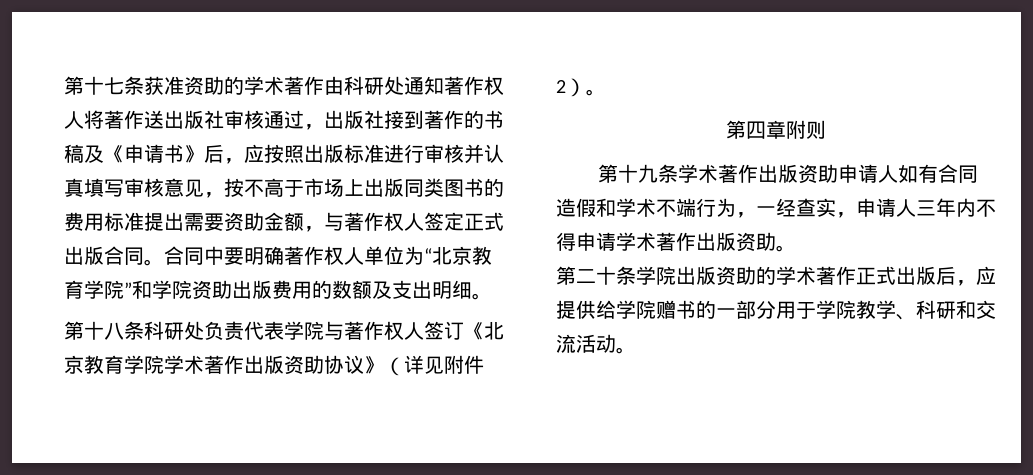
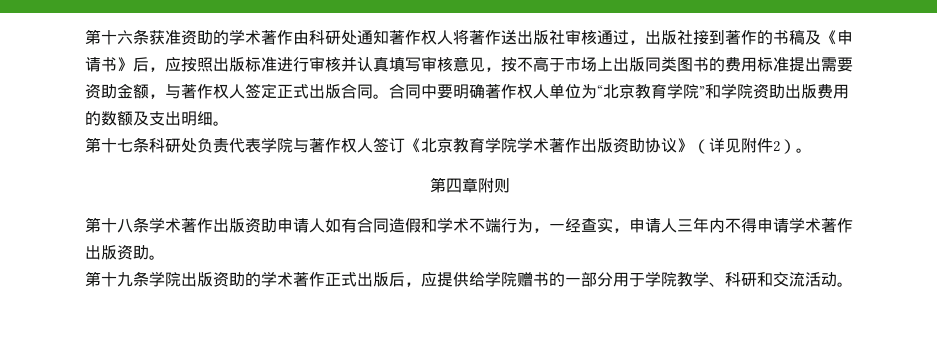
- 第十七条获准资助的学术著作由科研处通知著作权人将著作送出版社审核通过，出版社接到著作的书稿及《申请书》后，应按照出版标准进行审核并认真填写审核意见，按不高于市场上出版同类图书的费用标准提出需要资助金额，与著作权人签定正式出版合同。
+ 第十六条获准资助的学术著作由科研处通知著作权人将著作送出版社审核通过，出版社接到著作的书稿及《申请书》后，应按照出版标准进行审核并认真填写审核意见，按不高于市场上出版同类图书的费用标准提出需要资助金额，与著作权人签定正式出版合同。
- 第十八条科研处负责代表学院与著作权人签订《北京教育学院学术著作出版资助协议》（详见附件2）。
+ 第十七条科研处负责代表学院与著作权人签订《北京教育学院学术著作出版资助协议》（详见附件2）。
- 第十九条学术著作出版资助申请人如有合同造假和学术不端行为，一经查实，申请人三年内不得申请学术著作出版资助。
+ 第十八条学术著作出版资助申请人如有合同造假和学术不端行为，一经查实，申请人三年内不得申请学术著作出版资助。
- 第二十条学院出版资助的学术著作正式出版后，应提供给学院赠书的一部分用于学院教学、科研和交流活动。
+ 第十九条学院出版资助的学术著作正式出版后，应提供给学院赠书的一部分用于学院教学、科研和交流活动。

